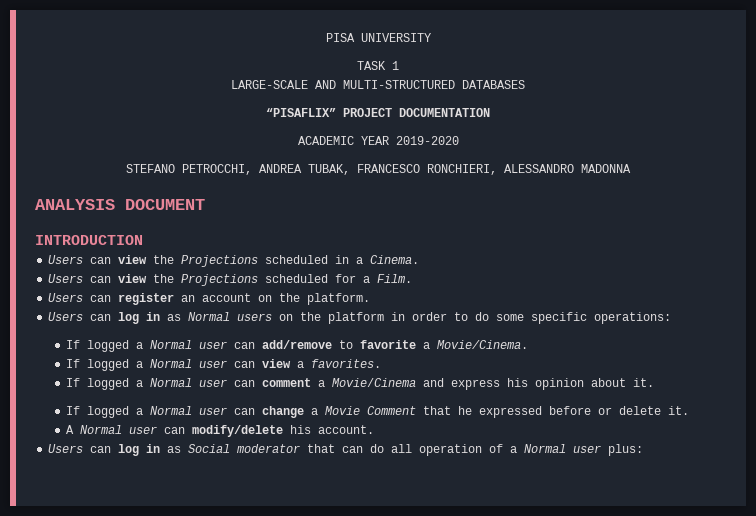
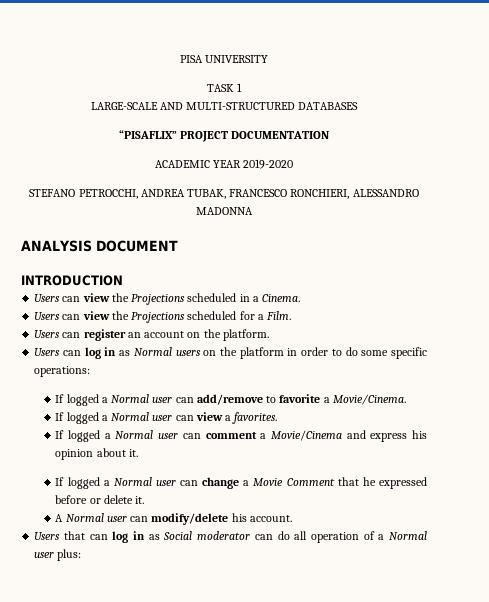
- Users can log in as Social moderator that can do all operation of a Normal user plus:
+ Users that can log in as Social moderator can do all operation of a Normal user plus:

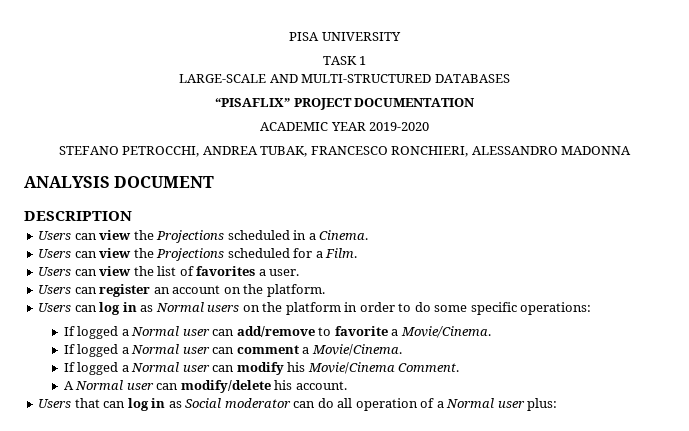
- INTRODUCTION
+ DESCRIPTION
+ Users can view the list of favorites a user.
- If logged a Normal user can view a favorites.
- If logged a Normal user can comment a Movie/Cinema and express his opinion about it.
- If logged a Normal user can change a Movie Comment that he expressed before or delete it.
+ If logged a Normal user can comment a Movie/Cinema.
+ If logged a Normal user can modify his Movie/Cinema Comment.

